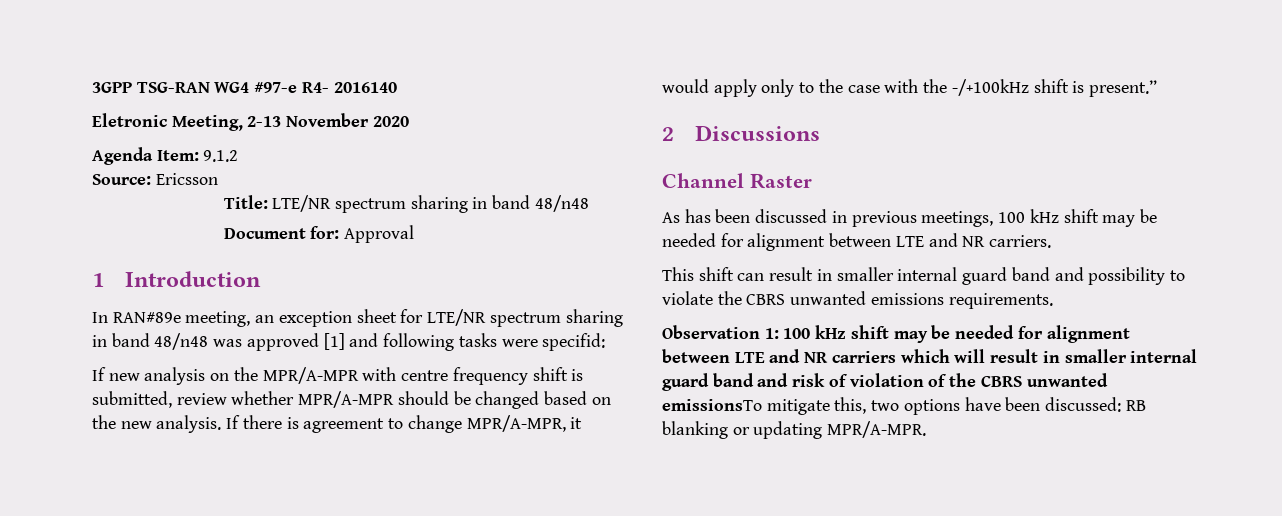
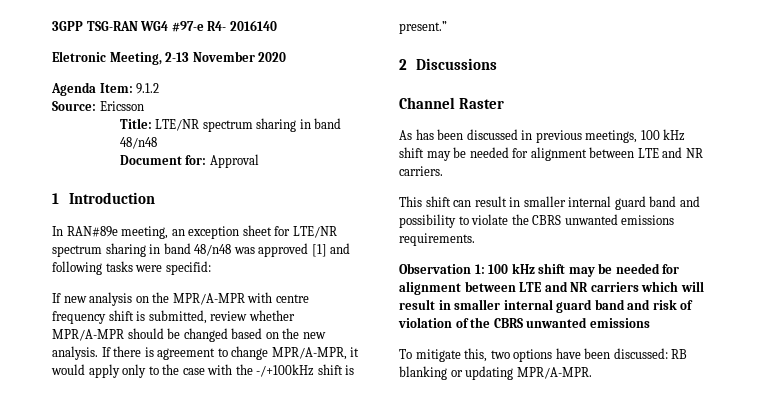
- Observation 1: 100 kHz shift may be needed for alignment between LTE and NR carriers which will result in smaller internal guard band and risk of violation of the CBRS unwanted emissionsTo mitigate this, two options have been discussed: RB blanking or updating MPR/A-MPR.
+ Observation 1: 100 kHz shift may be needed for alignment between LTE and NR carriers which will result in smaller internal guard band and risk of violation of the CBRS unwanted emissions
+ To mitigate this, two options have been discussed: RB blanking or updating MPR/A-MPR.

